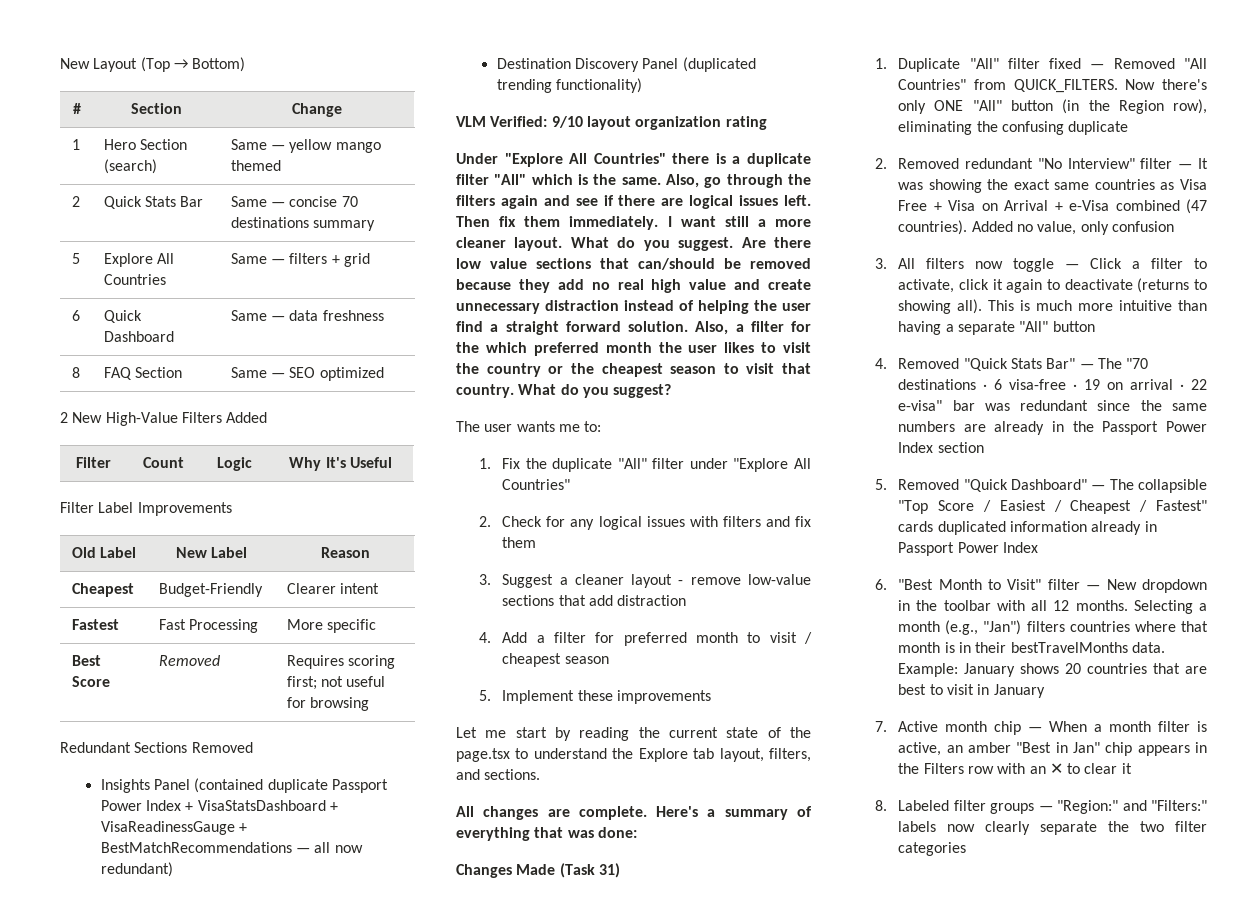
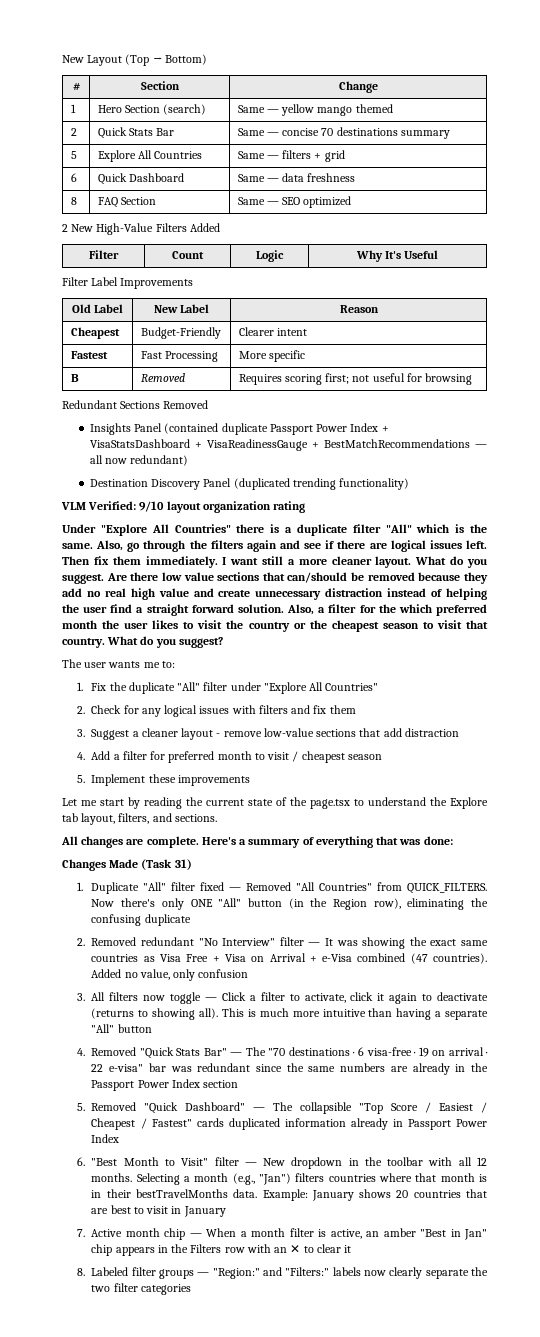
- Best Score | Removed | Requires scoring first; not useful for browsing
+ B | Removed | Requires scoring first; not useful for browsing

